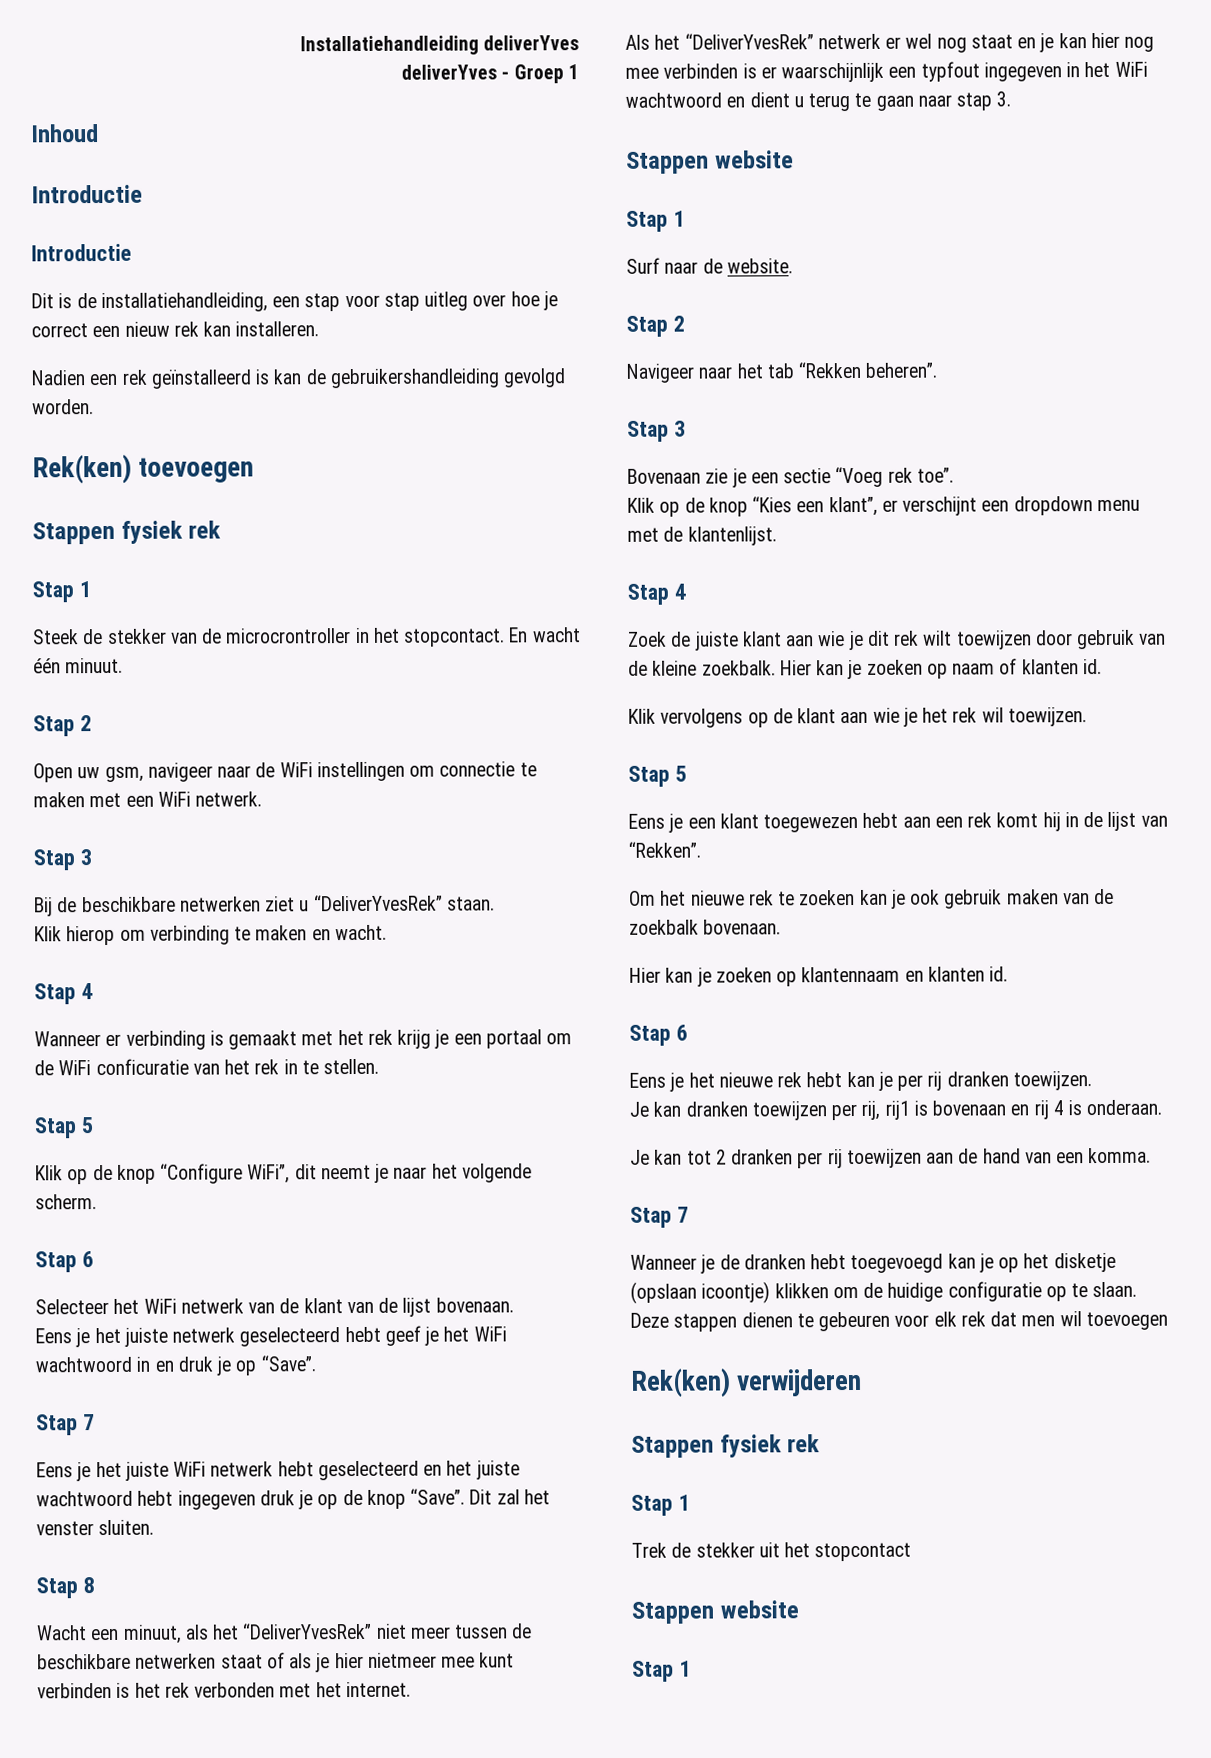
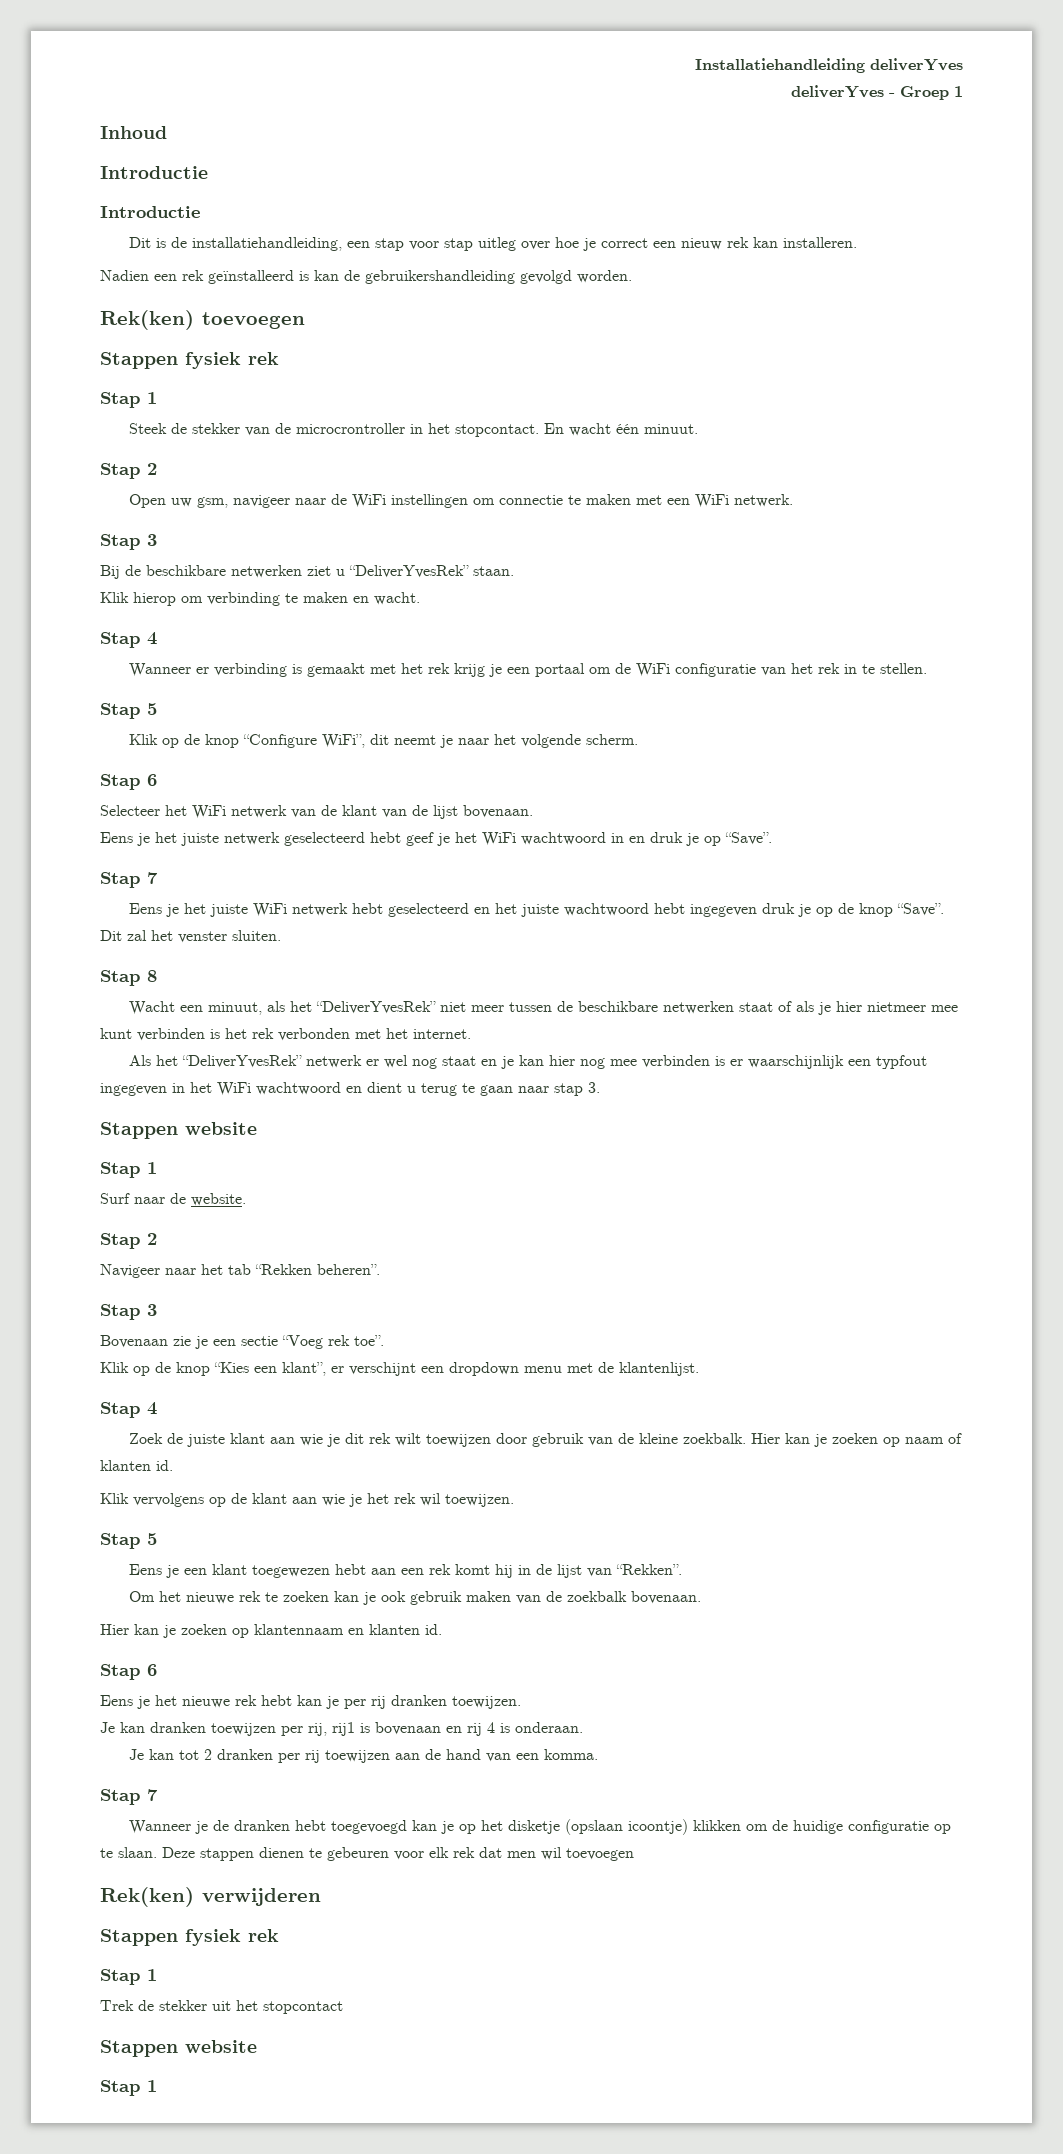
- Wanneer er verbinding is gemaakt met het rek krijg je een portaal om de WiFi conficuratie van het rek in te stellen.
+ Wanneer er verbinding is gemaakt met het rek krijg je een portaal om de WiFi configuratie van het rek in te stellen.

